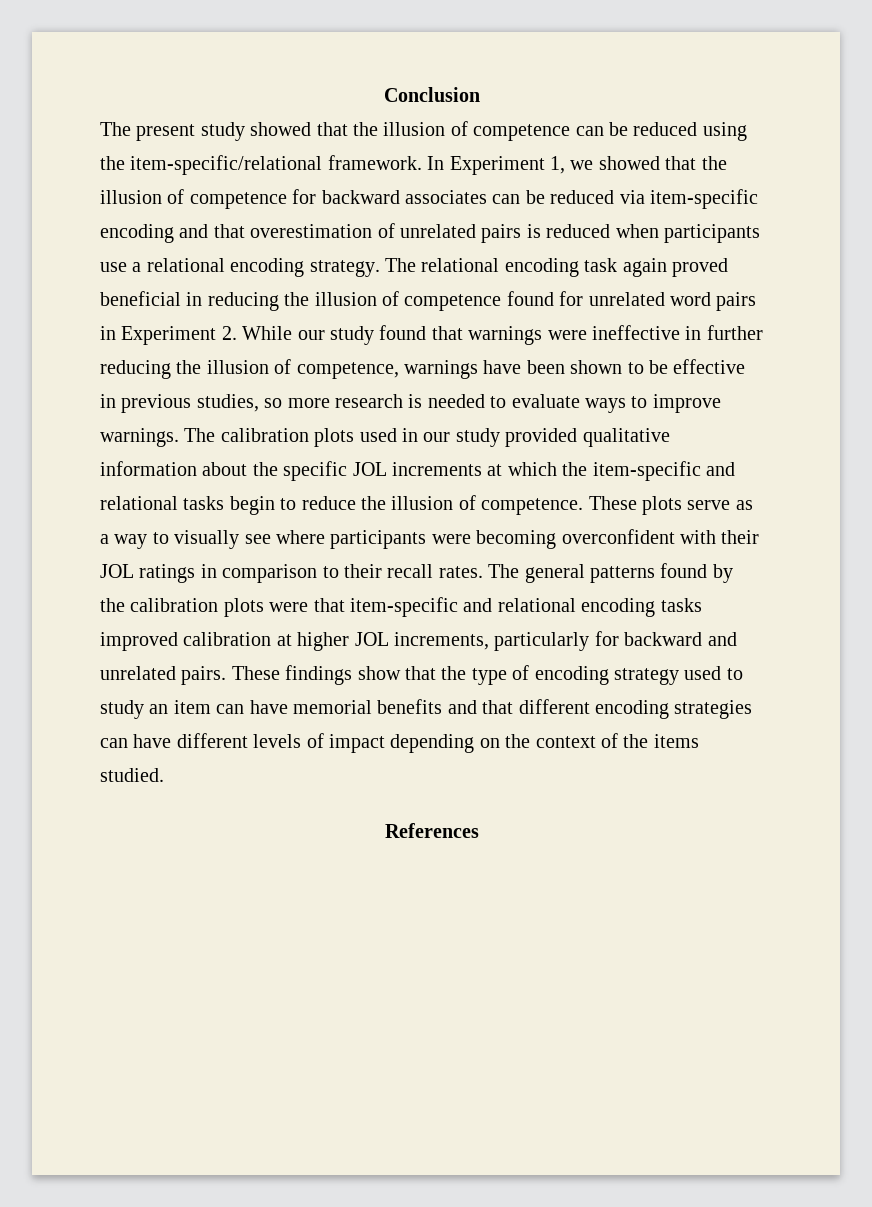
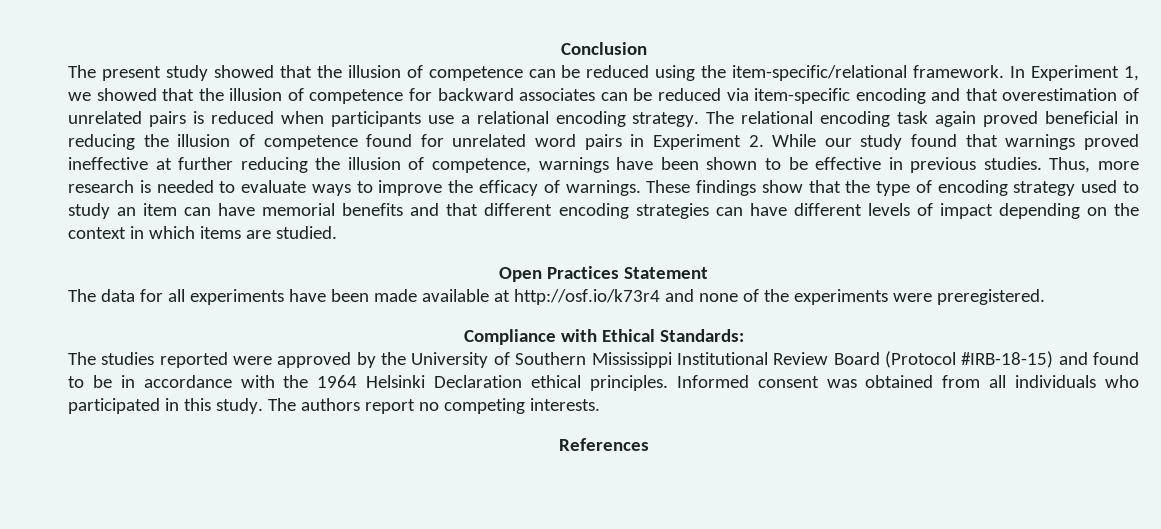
- The relational encoding task again proved beneficial in reducing the illusion of competence found for unrelated word pairs in Experiment 2. While our study found that warnings were ineffective in further reducing the illusion of competence, warnings have been shown to be effective in previous studies, so more research is needed to evaluate ways to improve warnings. The calibration plots used in our study provided qualitative information about the specific JOL increments at which the item-specific and relational tasks begin to reduce the illusion of competence. These plots serve as a way to visually see where participants were becoming overconfident with their JOL ratings in comparison to their recall rates. The general patterns found by the calibration plots were that item-specific and relational encoding tasks improved calibration at higher JOL increments, particularly for backward and unrelated pairs.
+ The relational encoding task again proved beneficial in reducing the illusion of competence found for unrelated word pairs in Experiment 2. While our study found that warnings proved ineffective at further reducing the illusion of competence, warnings have been shown to be effective in previous studies. Thus, more research is needed to evaluate ways to improve the efficacy of warnings.
- These findings show that the type of encoding strategy used to study an item can have memorial benefits and that different encoding strategies can have different levels of impact depending on the context of the items studied.
+ These findings show that the type of encoding strategy used to study an item can have memorial benefits and that different encoding strategies can have different levels of impact depending on the context in which items are studied.
+ Open Practices Statement
+ The data for all experiments have been made available at http://osf.io/k73r4 and none of the experiments were preregistered.
+ Compliance with Ethical Standards:
+ The studies reported were approved by the University of Southern Mississippi Institutional Review Board (Protocol #IRB-18-15) and found to be in accordance with the 1964 Helsinki Declaration ethical principles. Informed consent was obtained from all individuals who participated in this study. The authors report no competing interests.

